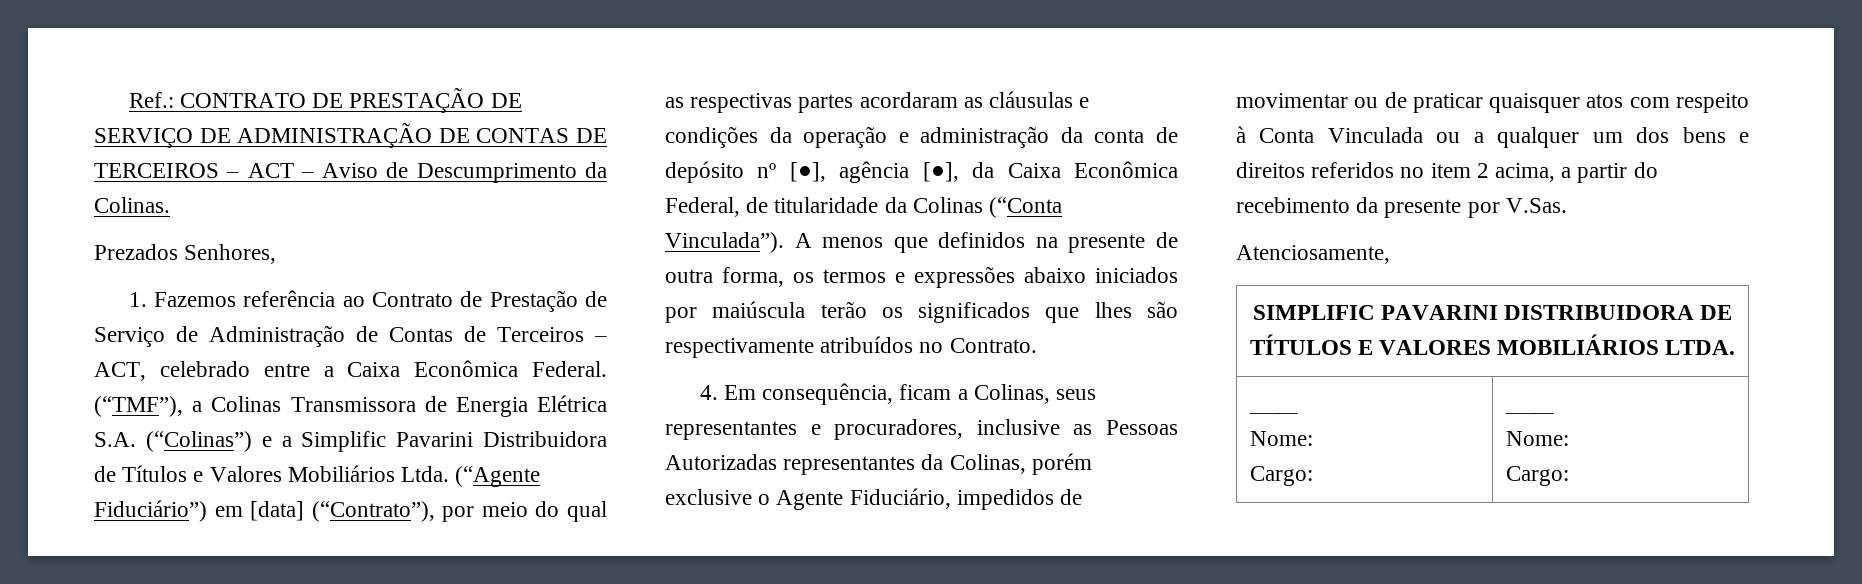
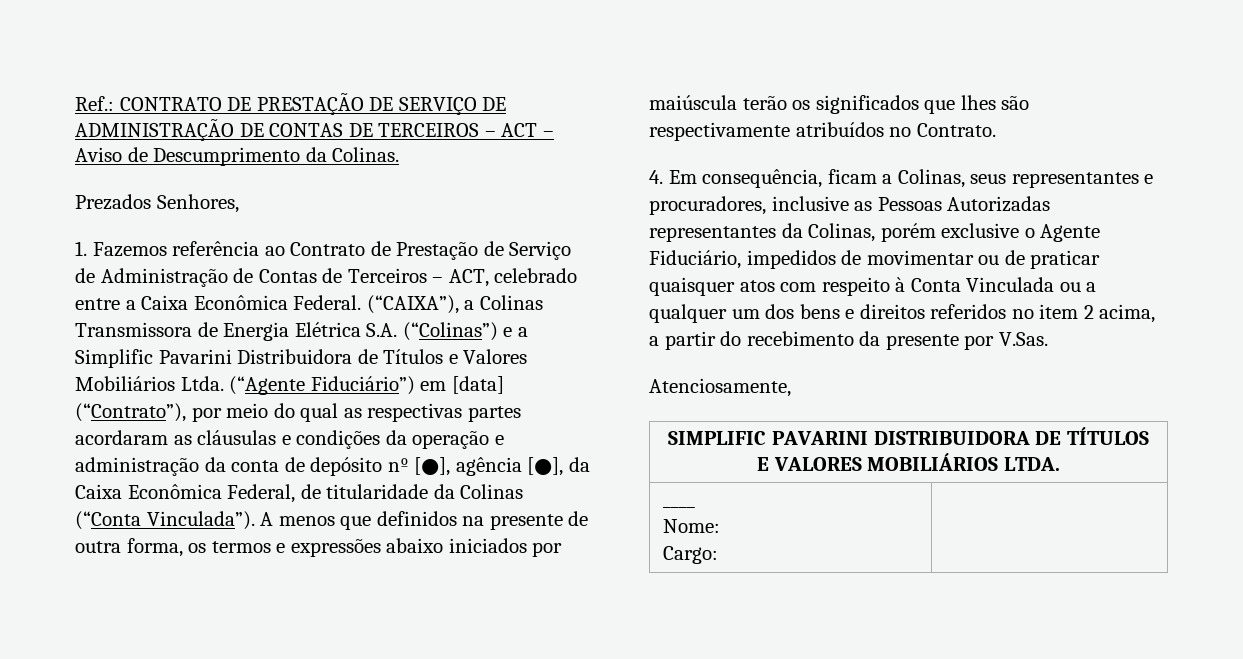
- (“TMF”), a Colinas Transmissora de Energia Elétrica S.A. (“Colinas”) e a Simplific Pavarini Distribuidora de Títulos e Valores Mobiliários Ltda.
+ (“CAIXA”), a Colinas Transmissora de Energia Elétrica S.A. (“Colinas”) e a Simplific Pavarini Distribuidora de Títulos e Valores Mobiliários Ltda.
  SIMPLIFIC PAVARINI DISTRIBUIDORA DE TÍTULOS E VALORES MOBILIÁRIOS LTDA.
  ____
  Nome:
- Cargo: | ____
- Nome:
- Cargo:
+ Cargo: |

